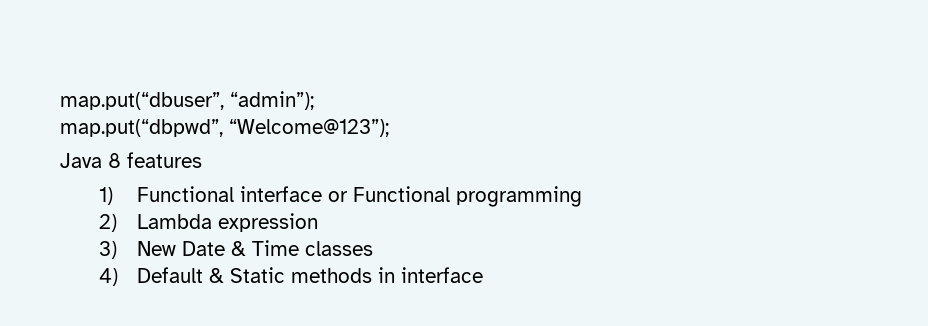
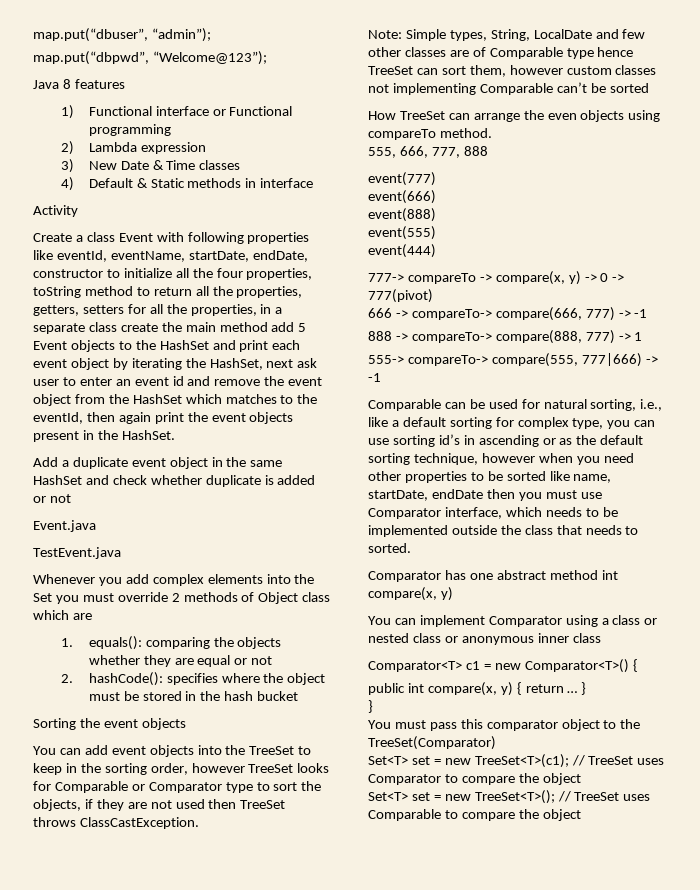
+ Activity
+ Create a class Event with following properties like eventId, eventName, startDate, endDate, constructor to initialize all the four properties, toString method to return all the properties, getters, setters for all the properties, in a separate class create the main method add 5 Event objects to the HashSet and print each event object by iterating the HashSet, next ask user to enter an event id and remove the event object from the HashSet which matches to the eventId, then again print the event objects present in the HashSet.
+ Add a duplicate event object in the same HashSet and check whether duplicate is added or not
+ Event.java
+ TestEvent.java
+ Whenever you add complex elements into the Set you must override 2 methods of Object class which are
+ 1. equals(): comparing the objects whether they are equal or not
+ 2. hashCode(): specifies where the object must be stored in the hash bucket
+ Sorting the event objects
+ You can add event objects into the TreeSet to keep in the sorting order, however TreeSet looks for Comparable or Comparator type to sort the objects, if they are not used then TreeSet throws ClassCastException.
+ Note: Simple types, String, LocalDate and few other classes are of Comparable type hence TreeSet can sort them, however custom classes not implementing Comparable can’t be sorted
+ How TreeSet can arrange the even objects using compareTo method.
+ 555, 666, 777, 888
+ event(777)
+ event(666)
+ event(888)
+ event(555)
+ event(444)
+ 777-> compareTo -> compare(x, y) -> 0 -> 777(pivot)
+ 666 -> compareTo-> compare(666, 777) -> -1
+ 888 -> compareTo-> compare(888, 777) -> 1
+ 555-> compareTo-> compare(555, 777|666) -> -1
+ Comparable can be used for natural sorting, i.e., like a default sorting for complex type, you can use sorting id’s in ascending or as the default sorting technique, however when you need other properties to be sorted like name, startDate, endDate then you must use Comparator interface, which needs to be implemented outside the class that needs to sorted.
+ Comparator has one abstract method int compare(x, y)
+ You can implement Comparator using a class or nested class or anonymous inner class
+ Comparator<T> c1 = new Comparator<T>() {
+ public int compare(x, y) { return … }
+ }
+ You must pass this comparator object to the TreeSet(Comparator)
+ Set<T> set = new TreeSet<T>(c1); // TreeSet uses Comparator to compare the object
+ Set<T> set = new TreeSet<T>(); // TreeSet uses Comparable to compare the object

